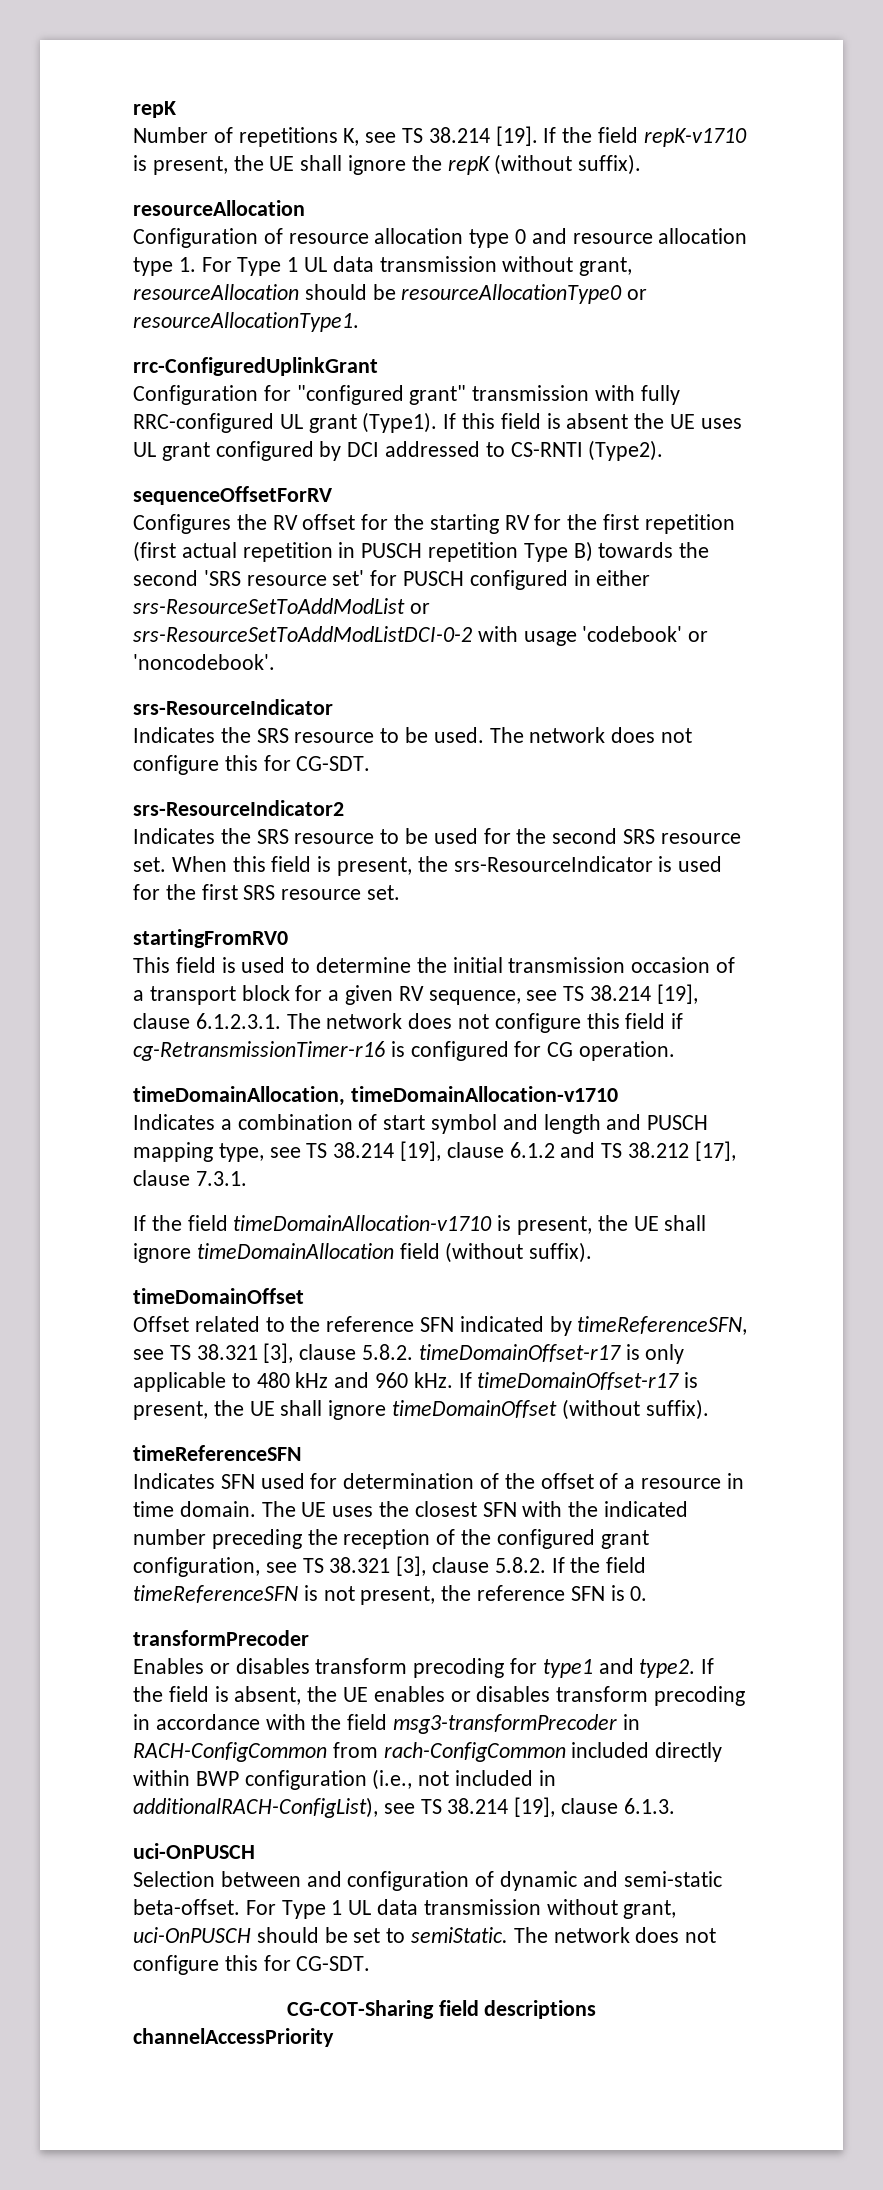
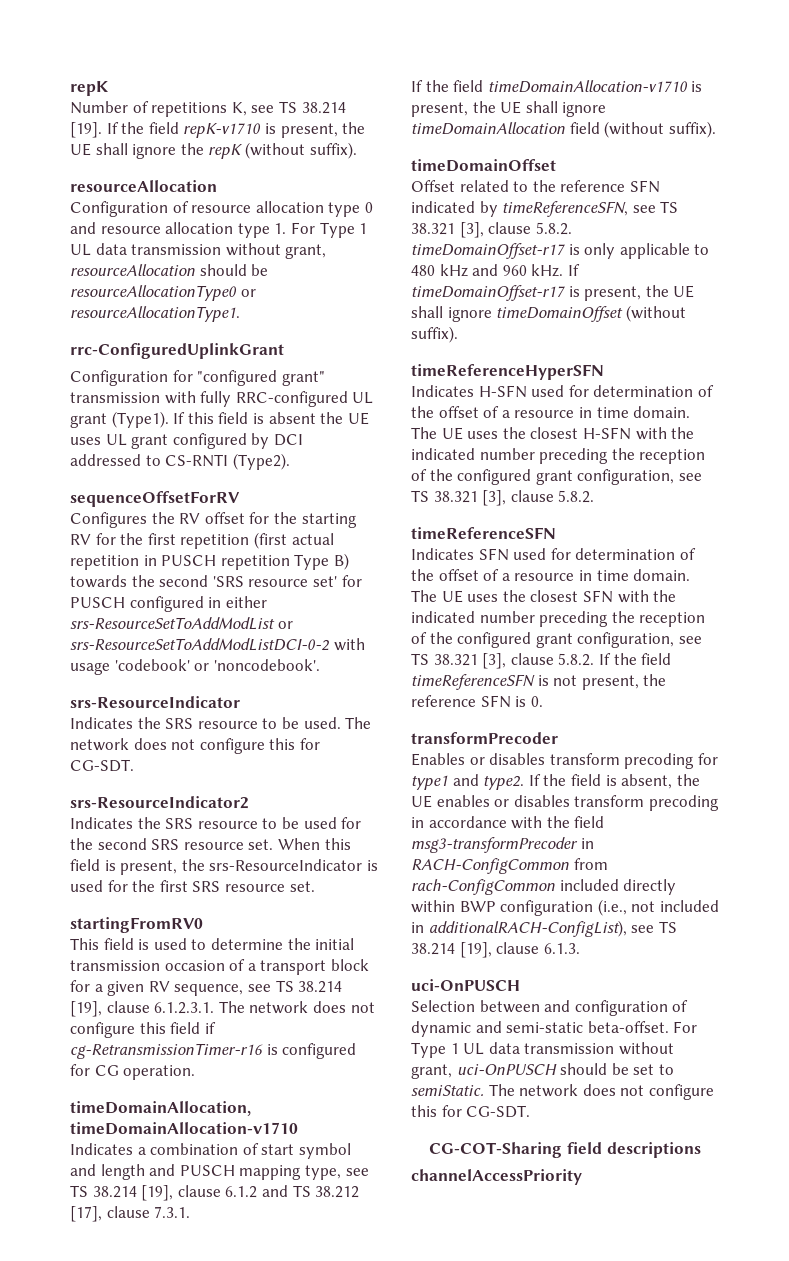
+ timeReferenceHyperSFN
+ Indicates H-SFN used for determination of the offset of a resource in time domain. The UE uses the closest H-SFN with the indicated number preceding the reception of the configured grant configuration, see TS 38.321 [3], clause 5.8.2.

